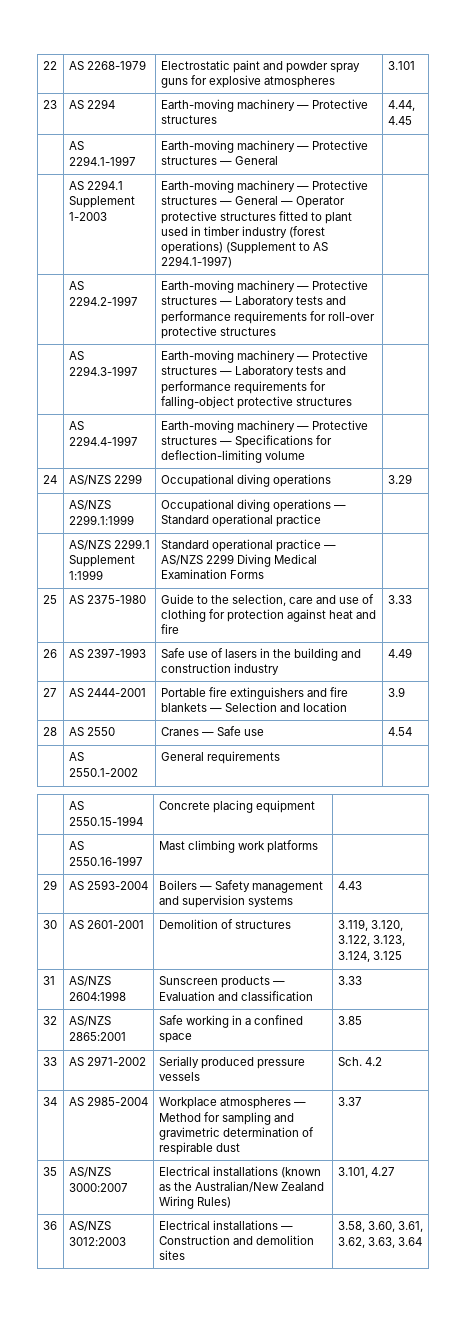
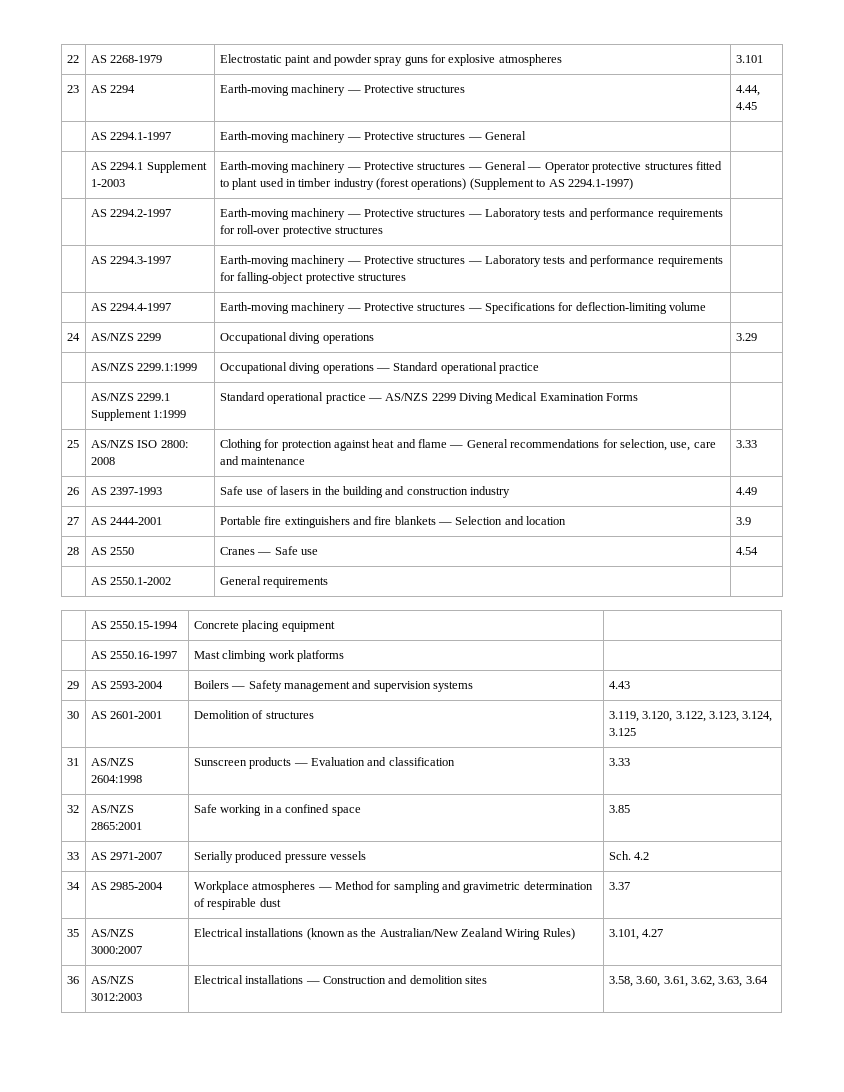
- 25 | AS 2375-1980 | Guide to the selection, care and use of clothing for protection against heat and fire | 3.33
+ 25 | AS/NZS ISO 2800: 2008 | Clothing for protection against heat and flame — General recommendations for selection, use, care and maintenance | 3.33
- 33 | AS 2971-2002 | Serially produced pressure vessels | Sch. 4.2
+ 33 | AS 2971-2007 | Serially produced pressure vessels | Sch. 4.2

